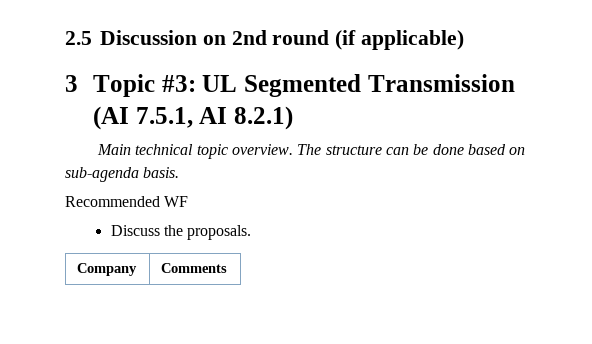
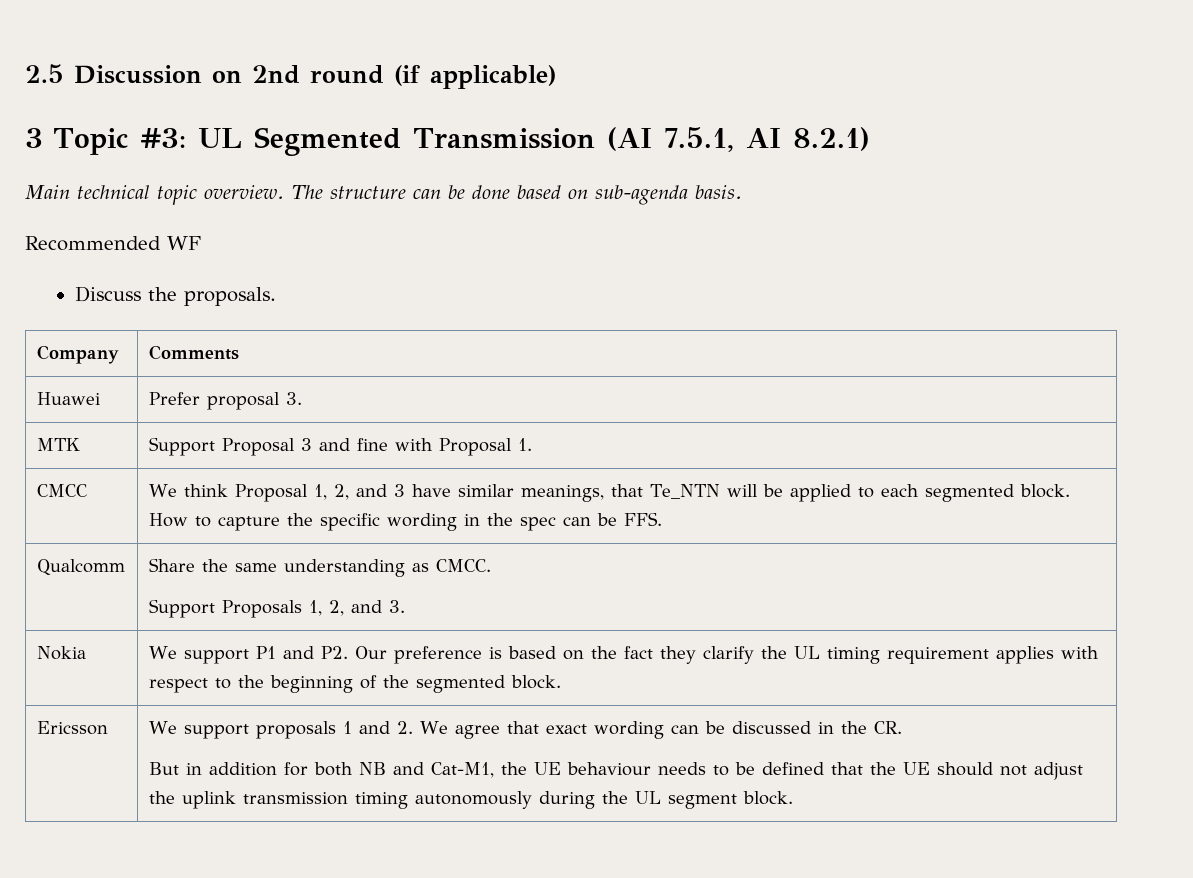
+ Huawei | Prefer proposal 3.
+ MTK | Support Proposal 3 and fine with Proposal 1.
+ CMCC | We think Proposal 1, 2, and 3 have similar meanings, that Te_NTN will be applied to each segmented block. How to capture the specific wording in the spec can be FFS.
+ Qualcomm | Share the same understanding as CMCC.
+ Support Proposals 1, 2, and 3.
+ Nokia | We support P1 and P2. Our preference is based on the fact they clarify the UL timing requirement applies with respect to the beginning of the segmented block.
+ Ericsson | We support proposals 1 and 2. We agree that exact wording can be discussed in the CR.
+ But in addition for both NB and Cat-M1, the UE behaviour needs to be defined that the UE should not adjust the uplink transmission timing autonomously during the UL segment block.

